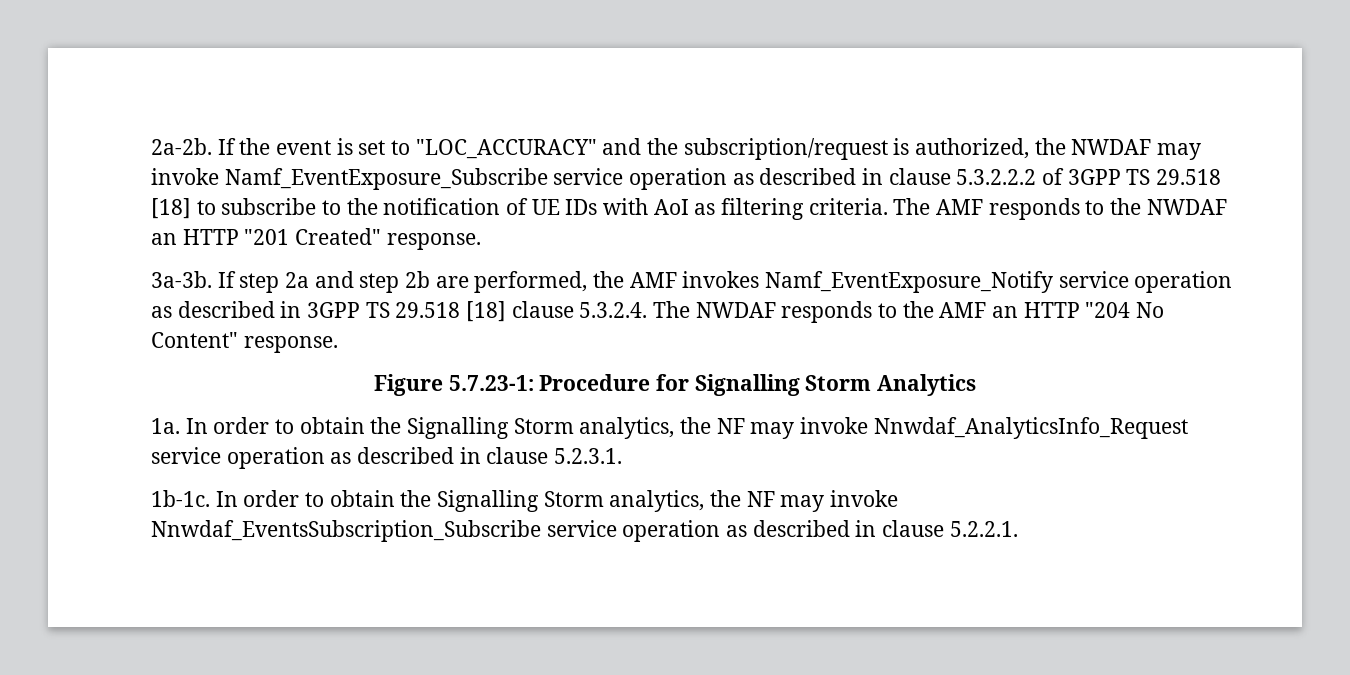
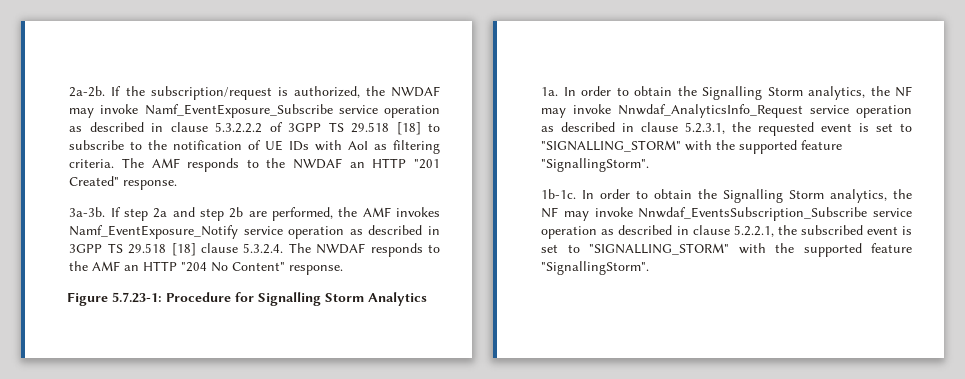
- If the event is set to "LOC_ACCURACY" and the subscription/request is authorized, the NWDAF may invoke Namf_EventExposure_Subscribe service operation as described in clause 5.3.2.2.2 of 3GPP TS 29.518 [18] to subscribe to the notification of UE IDs with AoI as filtering criteria.
+ If the subscription/request is authorized, the NWDAF may invoke Namf_EventExposure_Subscribe service operation as described in clause 5.3.2.2.2 of 3GPP TS 29.518 [18] to subscribe to the notification of UE IDs with AoI as filtering criteria.
- In order to obtain the Signalling Storm analytics, the NF may invoke Nnwdaf_AnalyticsInfo_Request service operation as described in clause 5.2.3.1.
+ In order to obtain the Signalling Storm analytics, the NF may invoke Nnwdaf_AnalyticsInfo_Request service operation as described in clause 5.2.3.1, the requested event is set to "SIGNALLING_STORM" with the supported feature "SignallingStorm".
- In order to obtain the Signalling Storm analytics, the NF may invoke Nnwdaf_EventsSubscription_Subscribe service operation as described in clause 5.2.2.1.
+ In order to obtain the Signalling Storm analytics, the NF may invoke Nnwdaf_EventsSubscription_Subscribe service operation as described in clause 5.2.2.1, the subscribed event is set to "SIGNALLING_STORM" with the supported feature "SignallingStorm".

